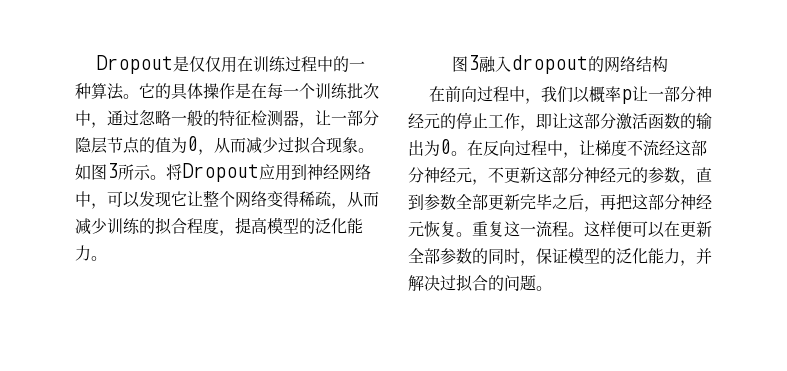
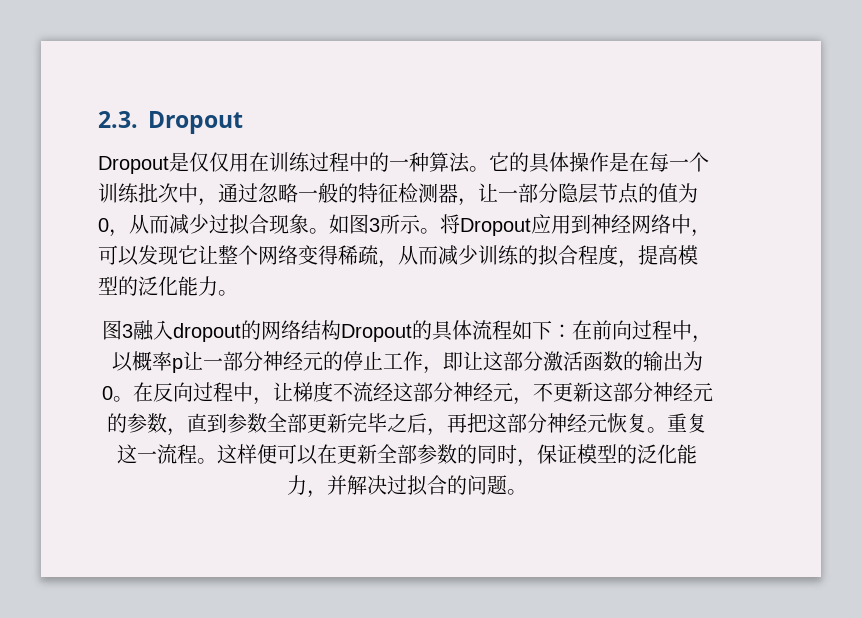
+ 2.3. Dropout
- 图3融入dropout的网络结构
- 在前向过程中，我们以概率p让一部分神经元的停止工作，即让这部分激活函数的输出为0。
+ 图3融入dropout的网络结构Dropout的具体流程如下：在前向过程中，以概率p让一部分神经元的停止工作，即让这部分激活函数的输出为0。

